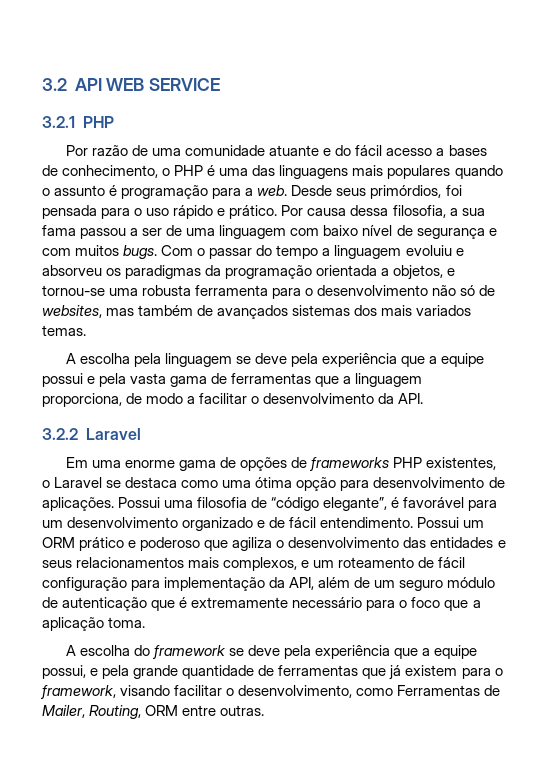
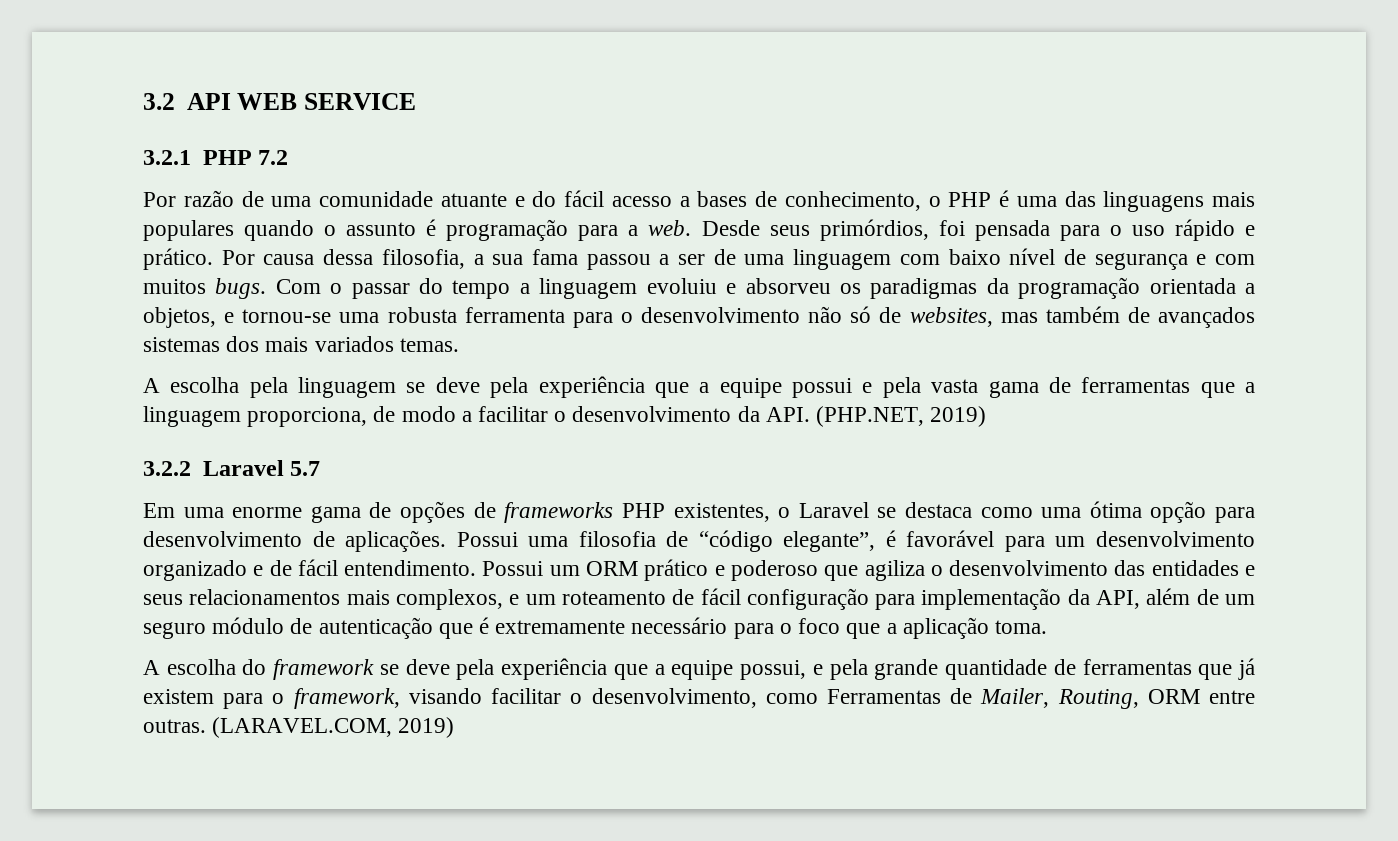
- 3.2.1 PHP
+ 3.2.1 PHP 7.2
- A escolha pela linguagem se deve pela experiência que a equipe possui e pela vasta gama de ferramentas que a linguagem proporciona, de modo a facilitar o desenvolvimento da API.
+ A escolha pela linguagem se deve pela experiência que a equipe possui e pela vasta gama de ferramentas que a linguagem proporciona, de modo a facilitar o desenvolvimento da API. (PHP.NET, 2019)
- 3.2.2 Laravel
+ 3.2.2 Laravel 5.7
+ (LARAVEL.COM, 2019)

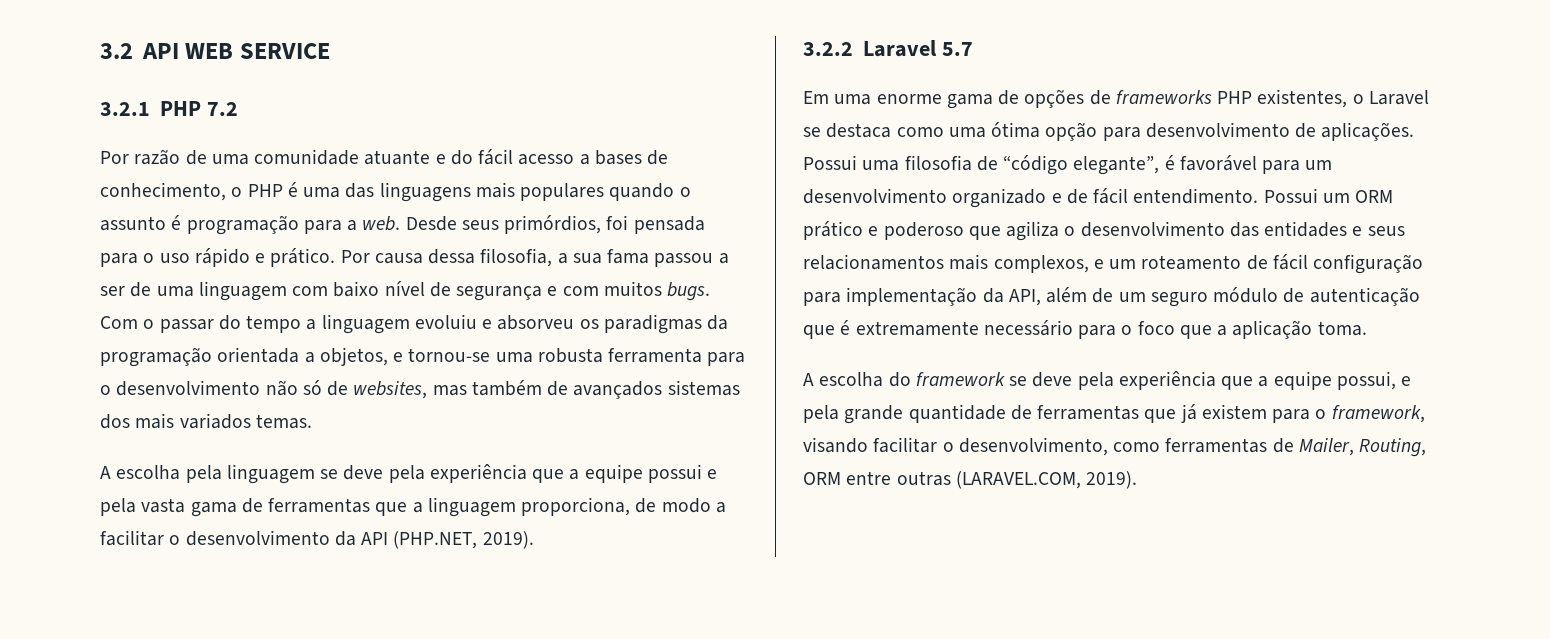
- A escolha pela linguagem se deve pela experiência que a equipe possui e pela vasta gama de ferramentas que a linguagem proporciona, de modo a facilitar o desenvolvimento da API. (PHP.NET, 2019)
+ A escolha pela linguagem se deve pela experiência que a equipe possui e pela vasta gama de ferramentas que a linguagem proporciona, de modo a facilitar o desenvolvimento da API (PHP.NET, 2019).
- A escolha do framework se deve pela experiência que a equipe possui, e pela grande quantidade de ferramentas que já existem para o framework, visando facilitar o desenvolvimento, como Ferramentas de Mailer, Routing, ORM entre outras. (LARAVEL.COM, 2019)
+ A escolha do framework se deve pela experiência que a equipe possui, e pela grande quantidade de ferramentas que já existem para o framework, visando facilitar o desenvolvimento, como ferramentas de Mailer, Routing, ORM entre outras (LARAVEL.COM, 2019).

